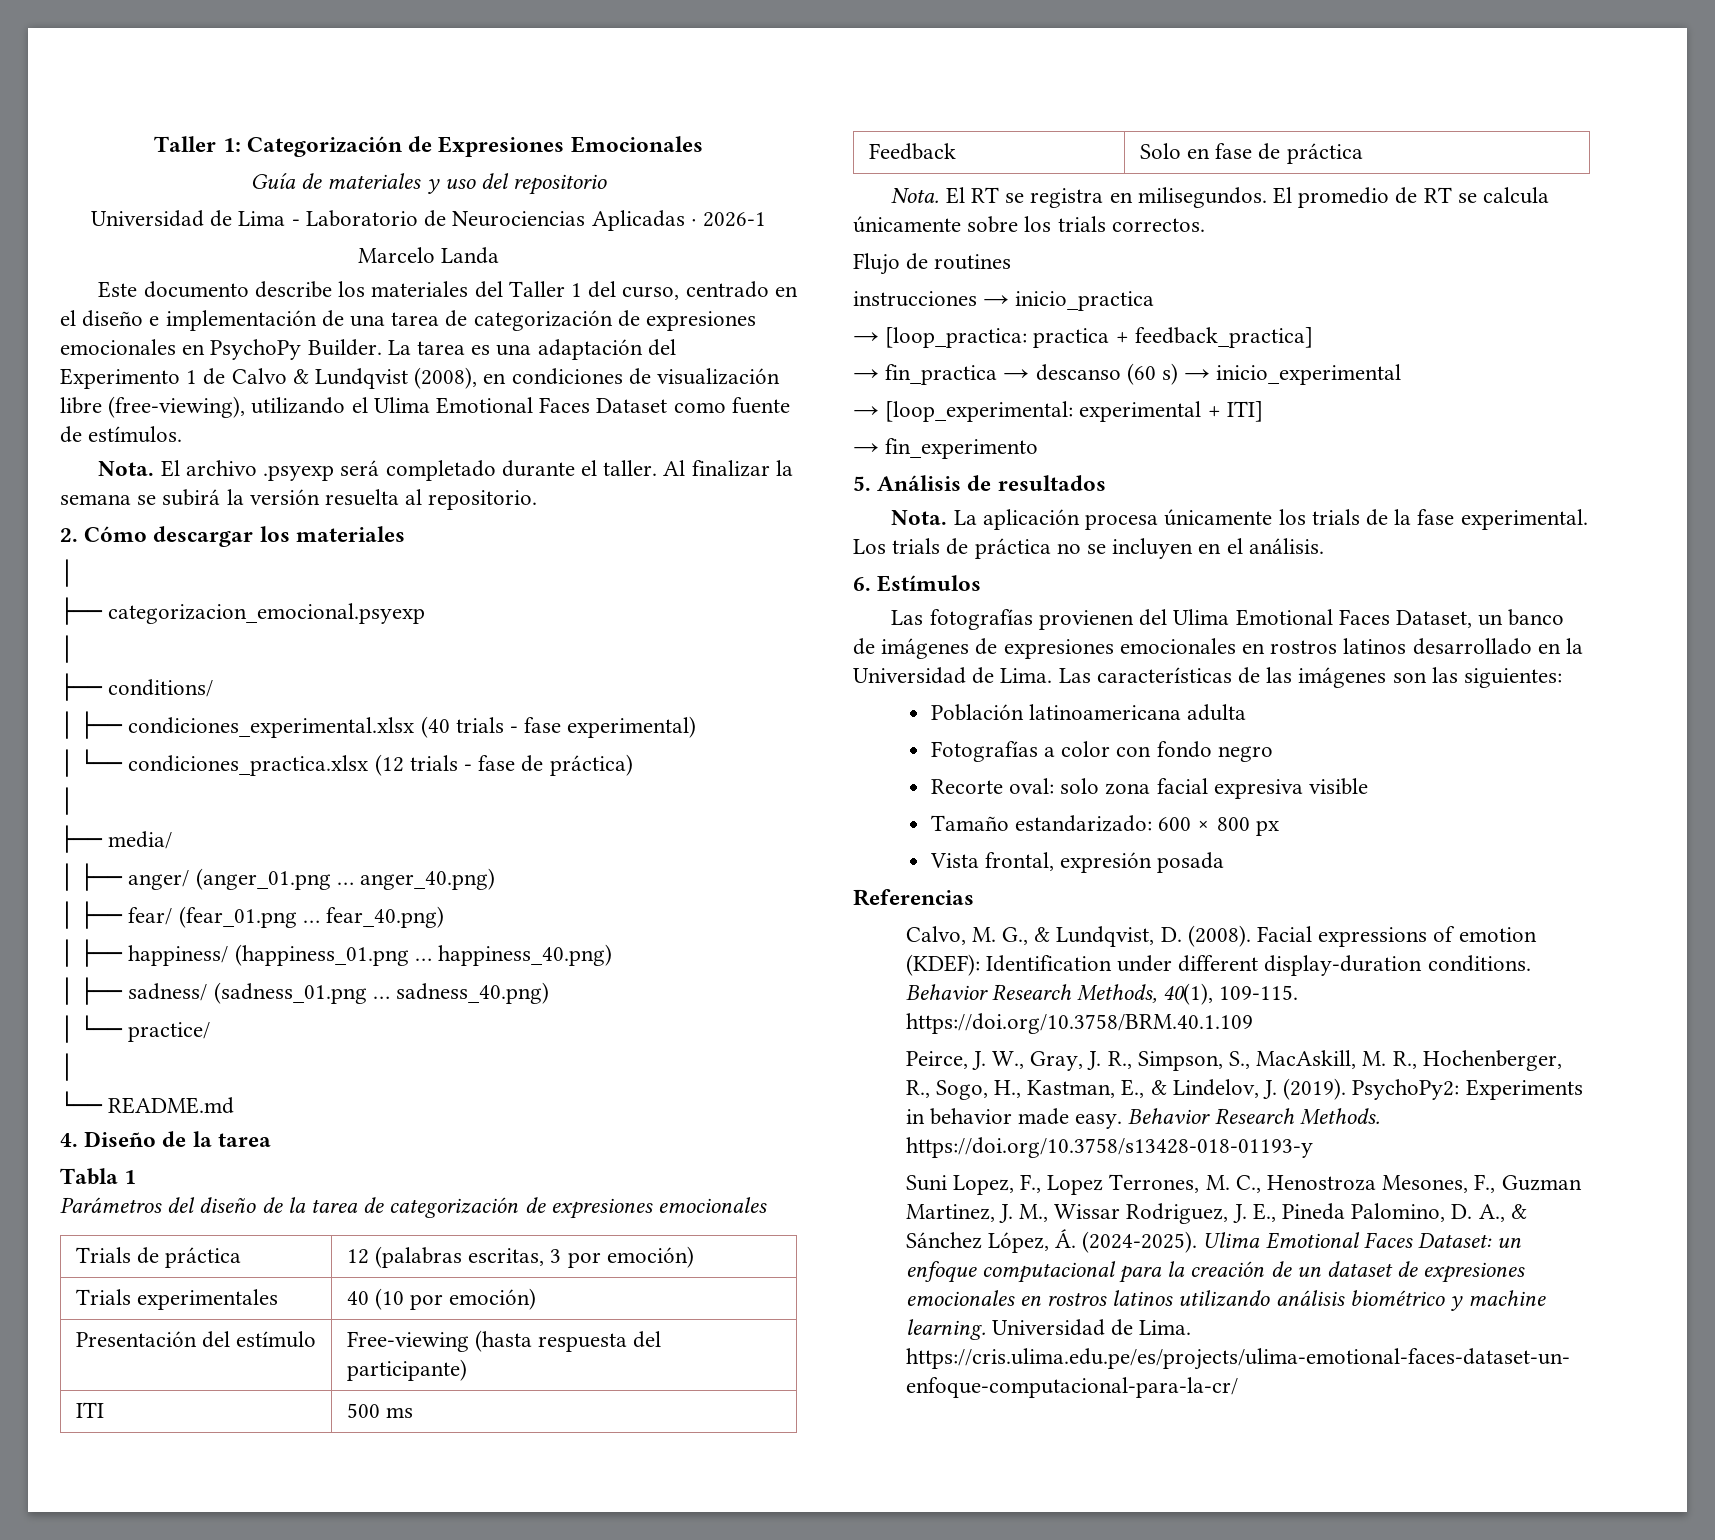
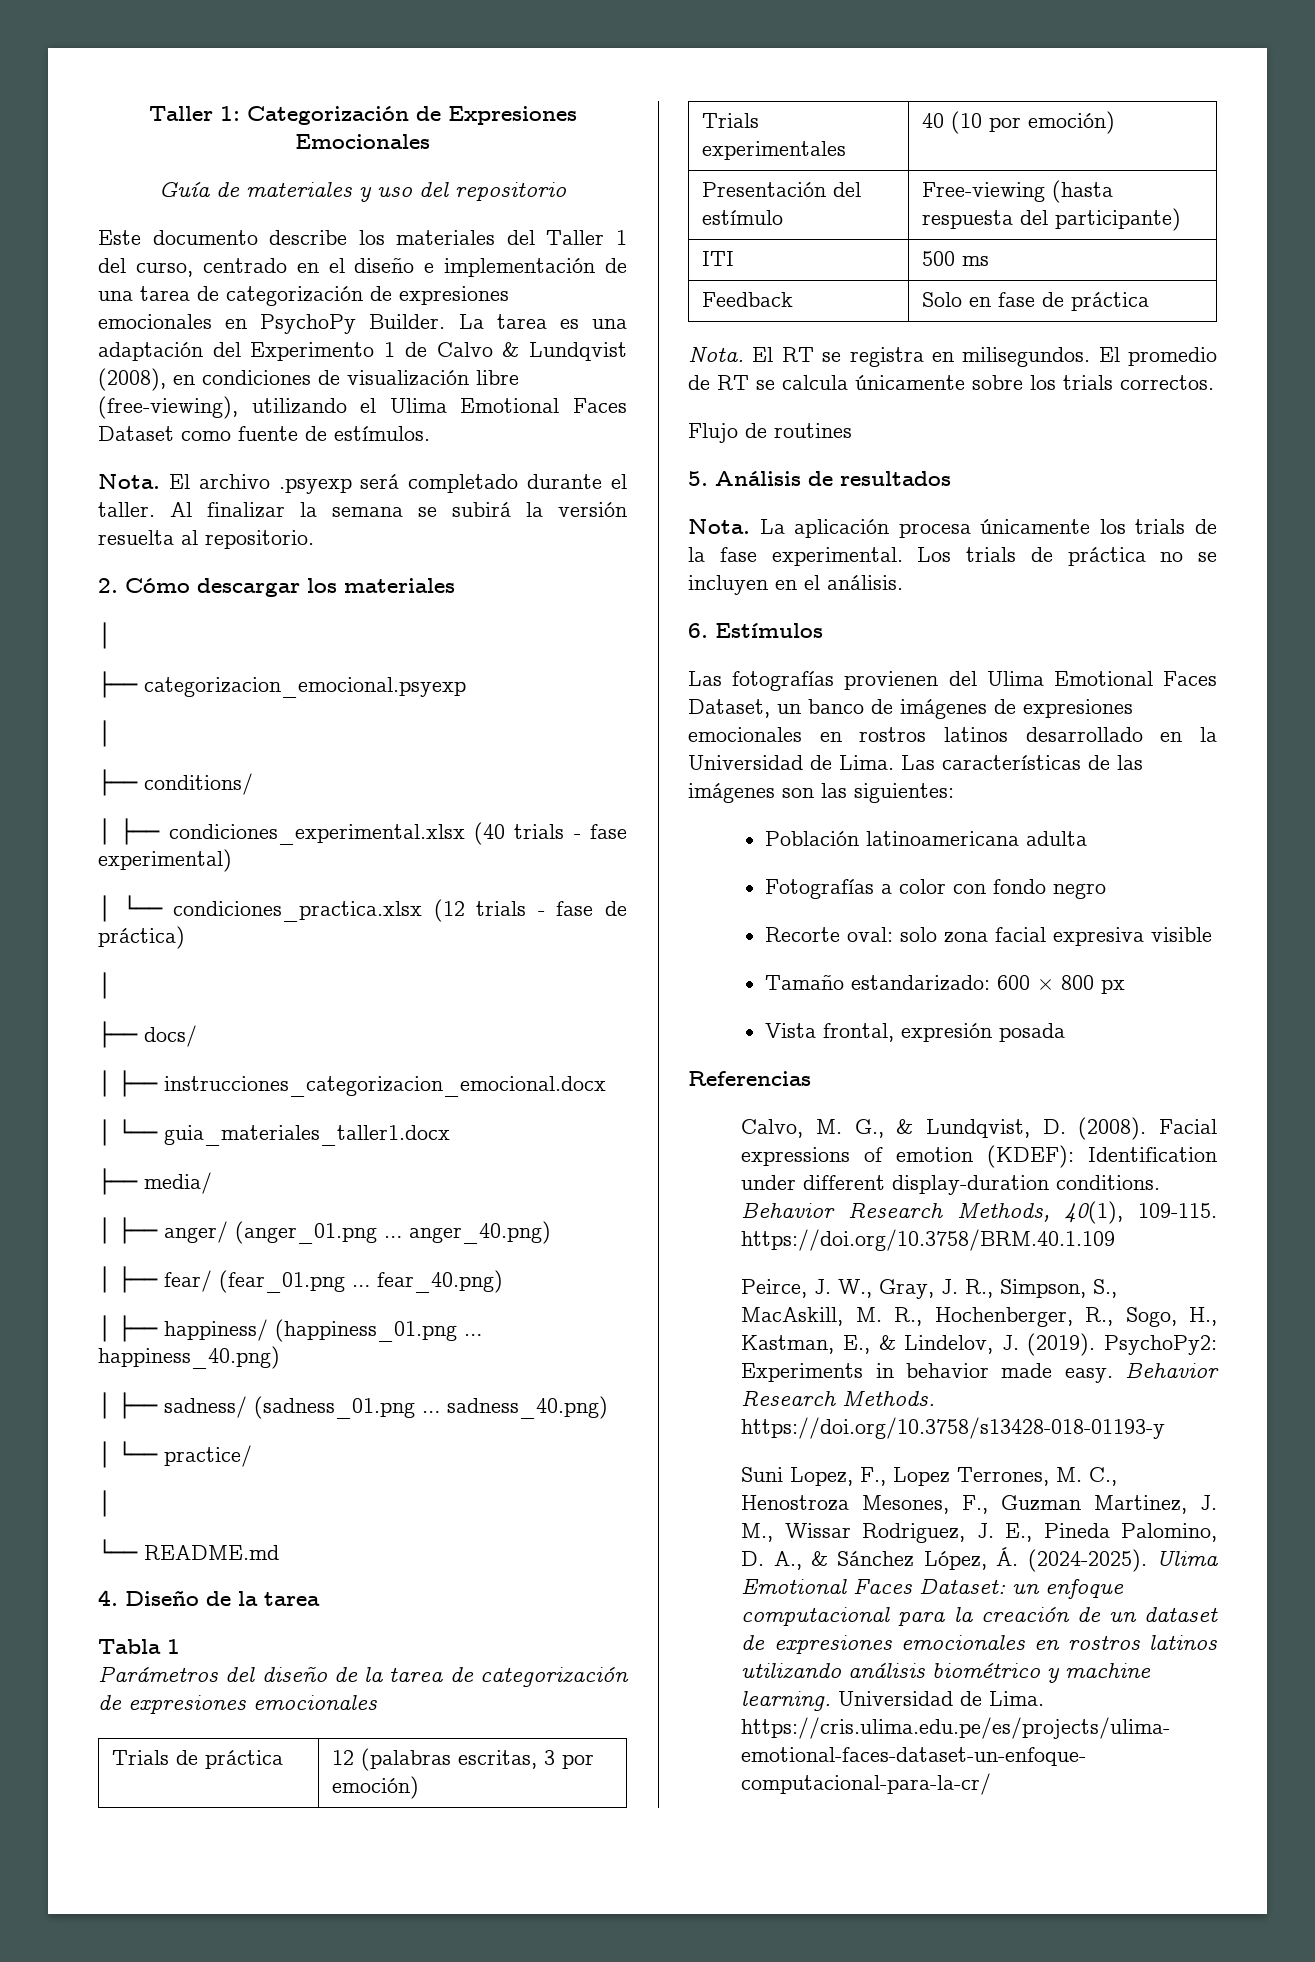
- Universidad de Lima - Laboratorio de Neurociencias Aplicadas · 2026-1
- Marcelo Landa
+ ├── docs/
+ │ ├── instrucciones_categorizacion_emocional.docx
+ │ └── guia_materiales_taller1.docx
- instrucciones → inicio_practica
- → [loop_practica: practica + feedback_practica]
- → fin_practica → descanso (60 s) → inicio_experimental
- → [loop_experimental: experimental + ITI]
- → fin_experimento

